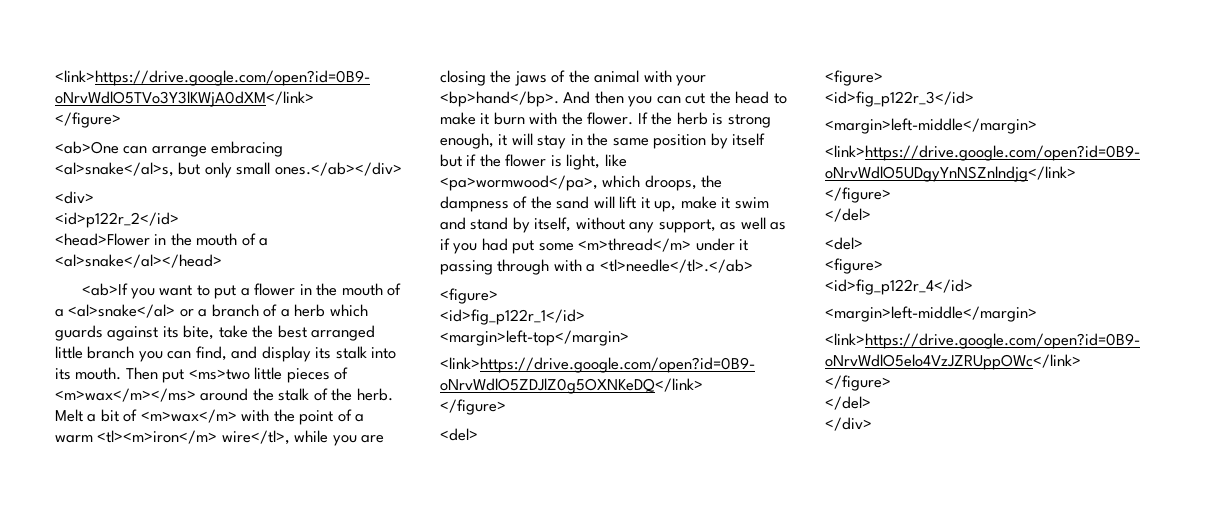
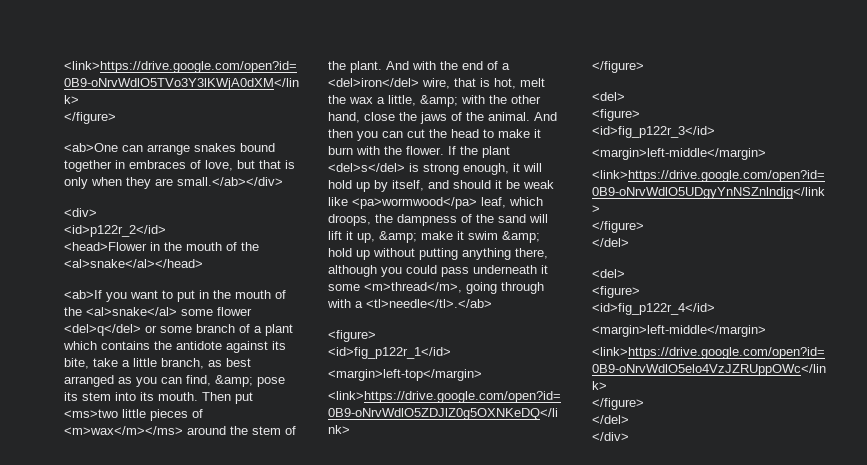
- <ab>One can arrange embracing <al>snake</al>s, but only small ones.</ab></div>
+ <ab>One can arrange snakes bound together in embraces of love, but that is only when they are small.</ab></div>
- <head>Flower in the mouth of a <al>snake</al></head>
+ <head>Flower in the mouth of the <al>snake</al></head>
- <ab>If you want to put a flower in the mouth of a <al>snake</al> or a branch of a herb which guards against its bite, take the best arranged little branch you can find, and display its stalk into its mouth.
+ <ab>If you want to put in the mouth of the <al>snake</al> some flower <del>q</del> or some branch of a plant which contains the antidote against its bite, take a little branch, as best arranged as you can find, &amp; pose its stem into its mouth.
- Then put <ms>two little pieces of <m>wax</m></ms> around the stalk of the herb. Melt a bit of <m>wax</m> with the point of a warm <tl><m>iron</m> wire</tl>, while you are closing the jaws of the animal with your <bp>hand</bp>.
+ Then put <ms>two little pieces of <m>wax</m></ms> around the stem of the plant. And with the end of a <del>iron</del> wire, that is hot, melt the wax a little, &amp; with the other hand, close the jaws of the animal.
- If the herb is strong enough, it will stay in the same position by itself but if the flower is light, like <pa>wormwood</pa>, which droops, the dampness of the sand will lift it up, make it swim and stand by itself, without any support, as well as if you had put some <m>thread</m> under it passing through with a <tl>needle</tl>.</ab>
+ If the plant <del>s</del> is strong enough, it will hold up by itself, and should it be weak like <pa>wormwood</pa> leaf, which droops, the dampness of the sand will lift it up, &amp; make it swim &amp; hold up without putting anything there, although you could pass underneath it some <m>thread</m>, going through with a <tl>needle</tl>.</ab>

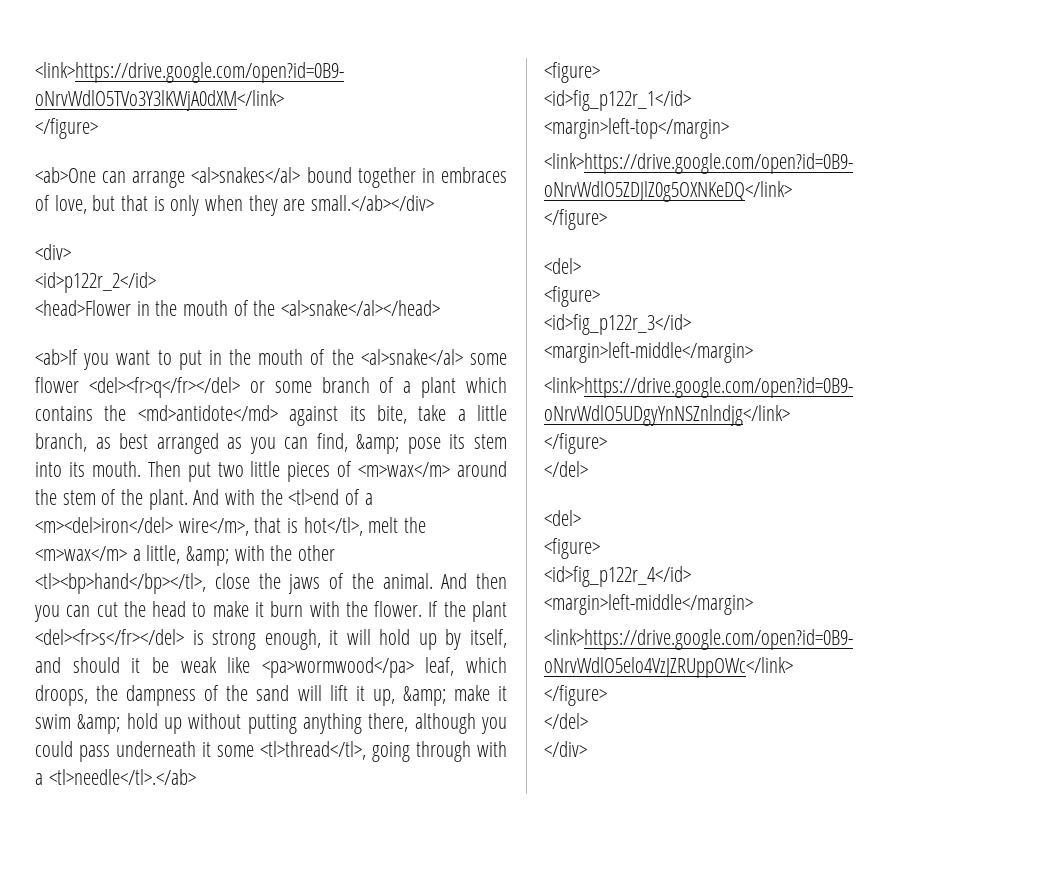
- <ab>One can arrange snakes bound together in embraces of love, but that is only when they are small.</ab></div>
+ <ab>One can arrange <al>snakes</al> bound together in embraces of love, but that is only when they are small.</ab></div>
- <ab>If you want to put in the mouth of the <al>snake</al> some flower <del>q</del> or some branch of a plant which contains the antidote against its bite, take a little branch, as best arranged as you can find, &amp; pose its stem into its mouth.
+ <ab>If you want to put in the mouth of the <al>snake</al> some flower <del><fr>q</fr></del> or some branch of a plant which contains the <md>antidote</md> against its bite, take a little branch, as best arranged as you can find, &amp; pose its stem into its mouth.
- Then put <ms>two little pieces of <m>wax</m></ms> around the stem of the plant.
+ Then put two little pieces of <m>wax</m> around the stem of the plant.
- And with the end of a <del>iron</del> wire, that is hot, melt the wax a little, &amp; with the other hand, close the jaws of the animal.
+ And with the <tl>end of a <m><del>iron</del> wire</m>, that is hot</tl>, melt the <m>wax</m> a little, &amp; with the other <tl><bp>hand</bp></tl>, close the jaws of the animal.
- If the plant <del>s</del> is strong enough, it will hold up by itself, and should it be weak like <pa>wormwood</pa> leaf, which droops, the dampness of the sand will lift it up, &amp; make it swim &amp; hold up without putting anything there, although you could pass underneath it some <m>thread</m>, going through with a <tl>needle</tl>.</ab>
+ If the plant <del><fr>s</fr></del> is strong enough, it will hold up by itself, and should it be weak like <pa>wormwood</pa> leaf, which droops, the dampness of the sand will lift it up, &amp; make it swim &amp; hold up without putting anything there, although you could pass underneath it some <tl>thread</tl>, going through with a <tl>needle</tl>.</ab>

